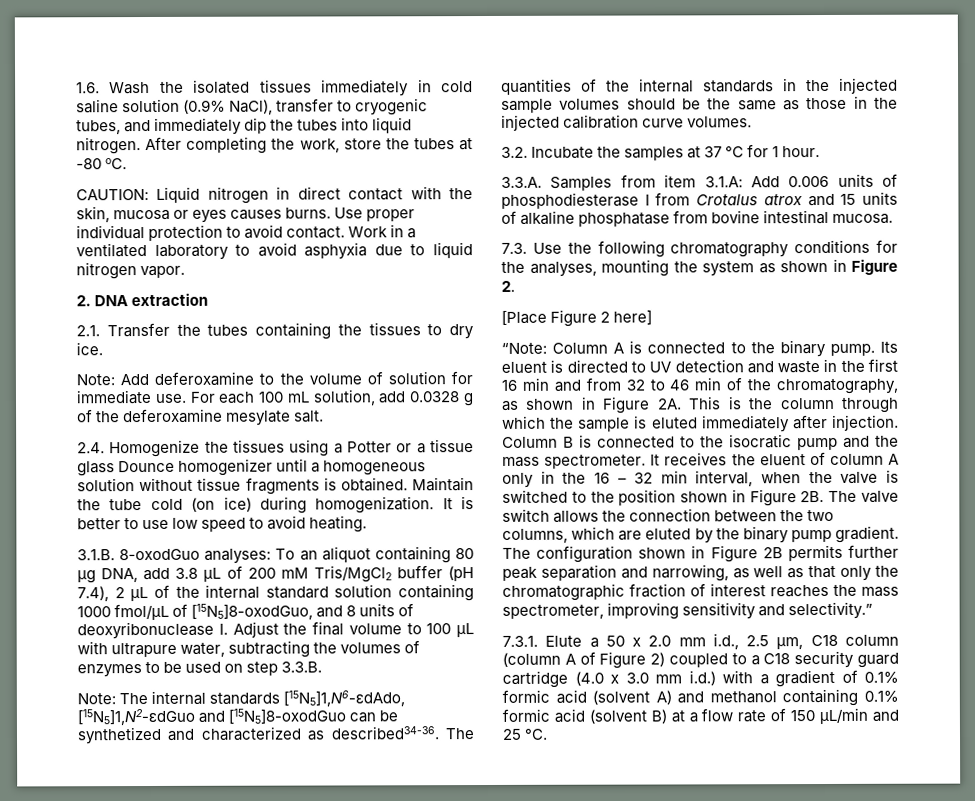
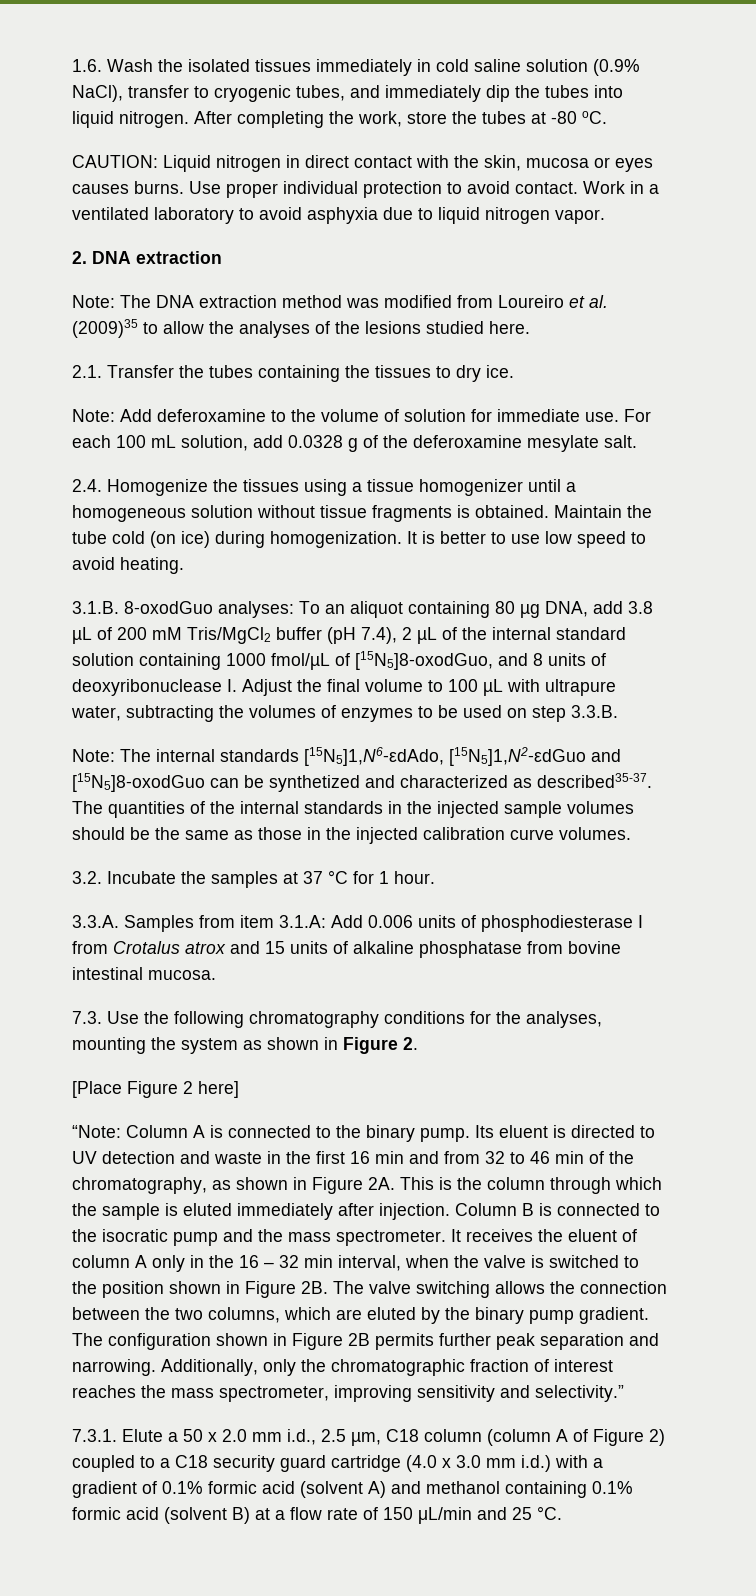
+ Note: The DNA extraction method was modified from Loureiro et al. (2009)35 to allow the analyses of the lesions studied here.
- 2.4. Homogenize the tissues using a Potter or a tissue glass Dounce homogenizer until a homogeneous solution without tissue fragments is obtained.
+ 2.4. Homogenize the tissues using a tissue homogenizer until a homogeneous solution without tissue fragments is obtained.
- Note: The internal standards [15N5]1,N6-εdAdo, [15N5]1,N2-εdGuo and [15N5]8-oxodGuo can be synthetized and characterized as described34-36.
+ Note: The internal standards [15N5]1,N6-εdAdo, [15N5]1,N2-εdGuo and [15N5]8-oxodGuo can be synthetized and characterized as described35-37.
- The valve switch allows the connection between the two columns, which are eluted by the binary pump gradient.
+ The valve switching allows the connection between the two columns, which are eluted by the binary pump gradient.
- The configuration shown in Figure 2B permits further peak separation and narrowing, as well as that only the chromatographic fraction of interest reaches the mass spectrometer, improving sensitivity and selectivity.”
+ The configuration shown in Figure 2B permits further peak separation and narrowing. Additionally, only the chromatographic fraction of interest reaches the mass spectrometer, improving sensitivity and selectivity.”

